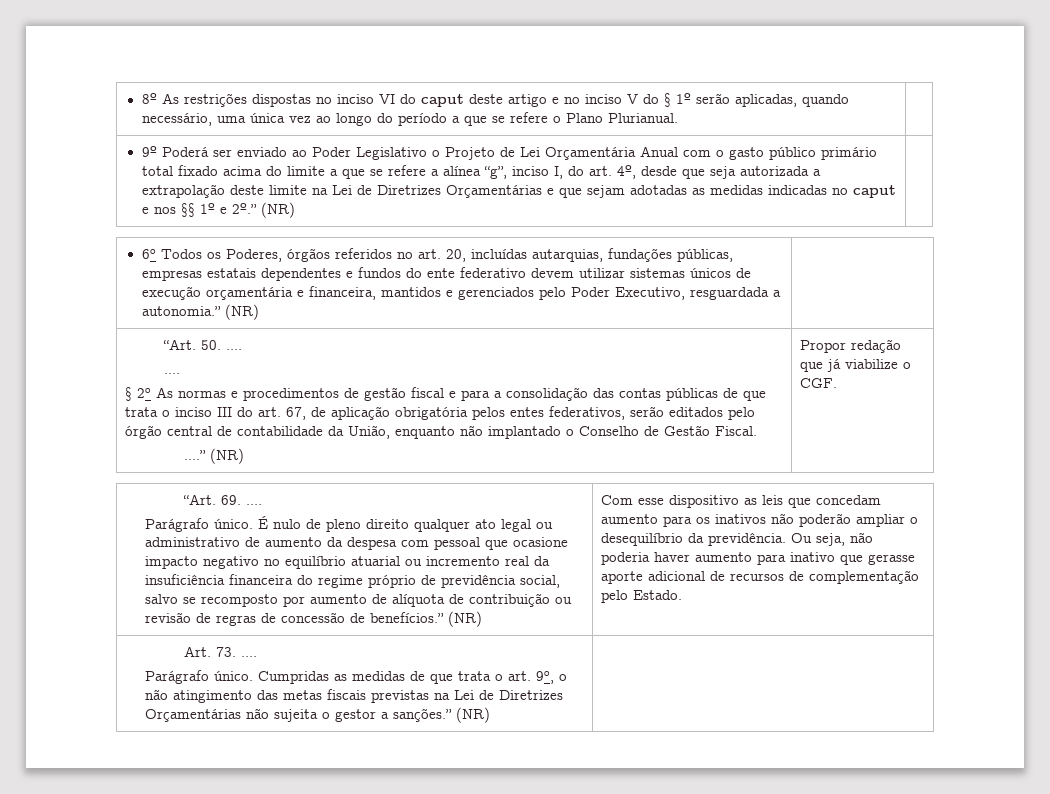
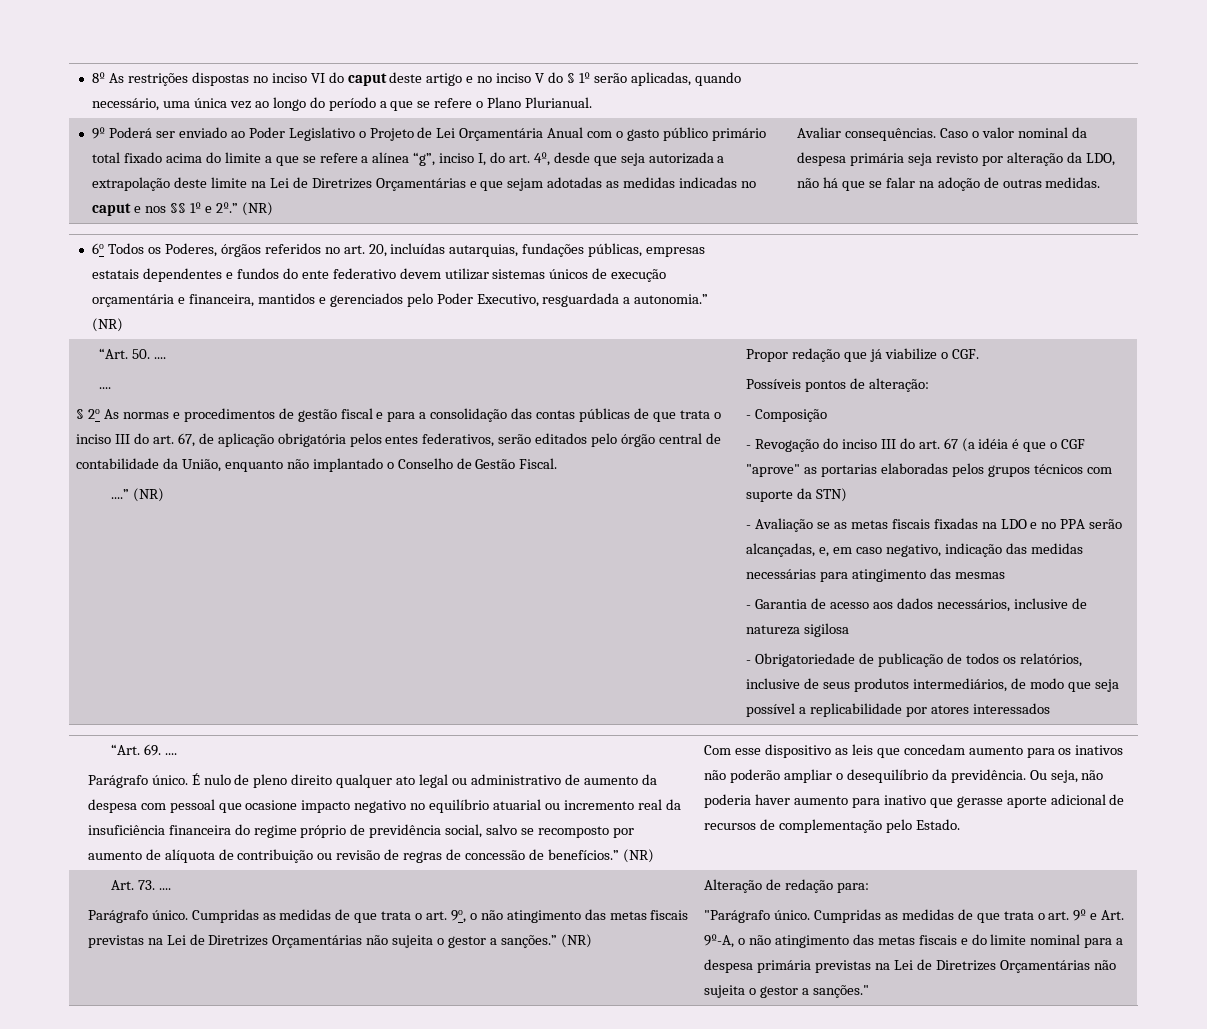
+ Avaliar consequências. Caso o valor nominal da despesa primária seja revisto por alteração da LDO, não há que se falar na adoção de outras medidas.
+ Possíveis pontos de alteração:
+ - Composição
+ - Revogação do inciso III do art. 67 (a idéia é que o CGF "aprove" as portarias elaboradas pelos grupos técnicos com suporte da STN)
+ - Avaliação se as metas fiscais fixadas na LDO e no PPA serão alcançadas, e, em caso negativo, indicação das medidas necessárias para atingimento das mesmas
+ - Garantia de acesso aos dados necessários, inclusive de natureza sigilosa
+ - Obrigatoriedade de publicação de todos os relatórios, inclusive de seus produtos intermediários, de modo que seja possível a replicabilidade por atores interessados
+ Alteração de redação para:
+ "Parágrafo único. Cumpridas as medidas de que trata o art. 9º e Art. 9º-A, o não atingimento das metas fiscais e do limite nominal para a despesa primária previstas na Lei de Diretrizes Orçamentárias não sujeita o gestor a sanções."

